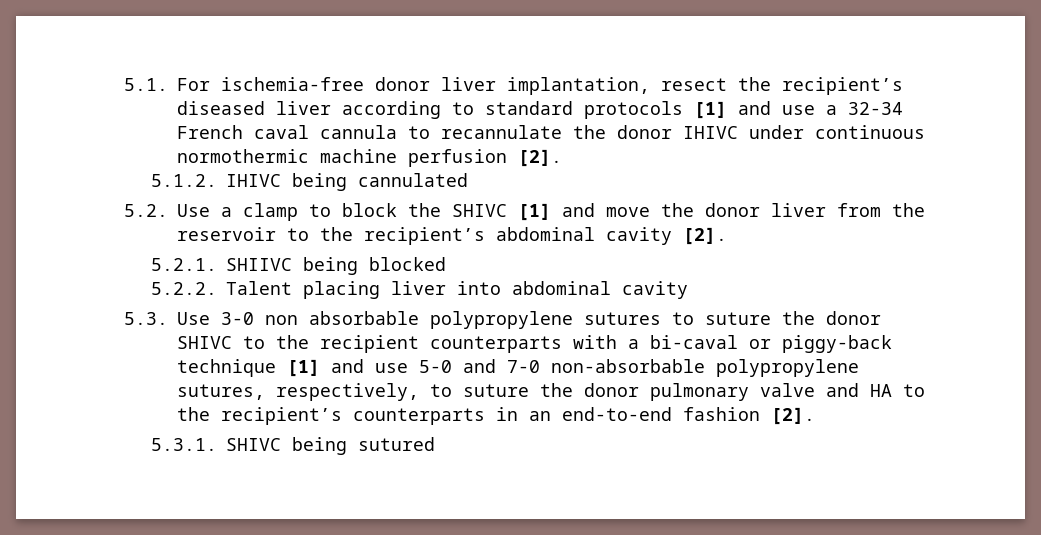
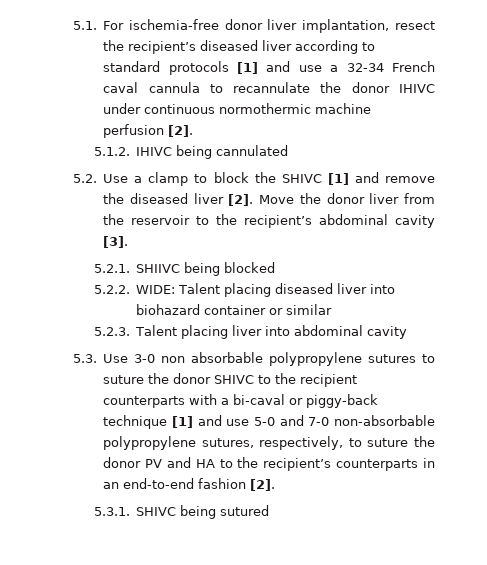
- 5.2. Use a clamp to block the SHIVC [1] and move the donor liver from the reservoir to the recipient’s abdominal cavity [2].
+ 5.2. Use a clamp to block the SHIVC [1] and remove the diseased liver [2]. Move the donor liver from the reservoir to the recipient’s abdominal cavity [3].
- 5.2.2. Talent placing liver into abdominal cavity
+ 5.2.2. WIDE: Talent placing diseased liver into biohazard container or similar
+ 5.2.3. Talent placing liver into abdominal cavity
- 5.3. Use 3-0 non absorbable polypropylene sutures to suture the donor SHIVC to the recipient counterparts with a bi-caval or piggy-back technique [1] and use 5-0 and 7-0 non-absorbable polypropylene sutures, respectively, to suture the donor pulmonary valve and HA to the recipient’s counterparts in an end-to-end fashion [2].
+ 5.3. Use 3-0 non absorbable polypropylene sutures to suture the donor SHIVC to the recipient counterparts with a bi-caval or piggy-back technique [1] and use 5-0 and 7-0 non-absorbable polypropylene sutures, respectively, to suture the donor PV and HA to the recipient’s counterparts in an end-to-end fashion [2].

